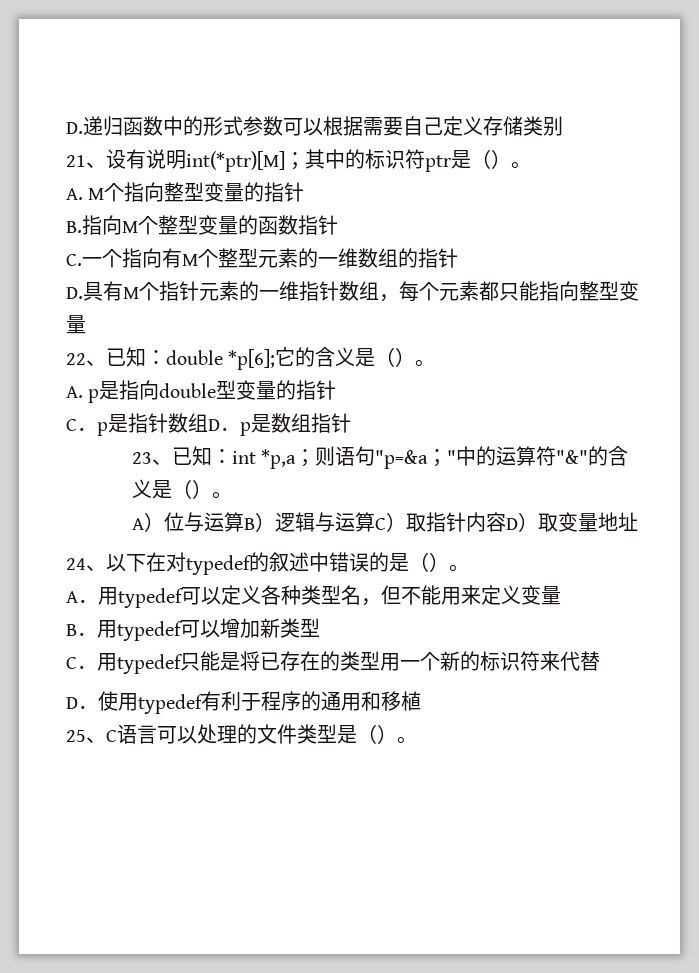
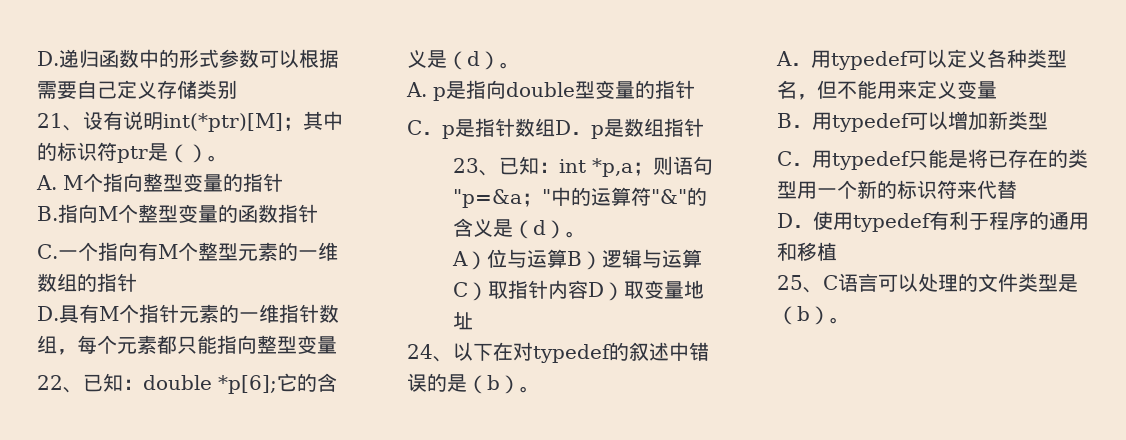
- 22、已知：double *p[6];它的含义是（）。
+ 22、已知：double *p[6];它的含义是（d）。
- 23、已知：int *p,a；则语句"p=&a；"中的运算符"&"的含义是（）。
+ 23、已知：int *p,a；则语句"p=&a；"中的运算符"&"的含义是（d）。
- 24、以下在对typedef的叙述中错误的是（）。
+ 24、以下在对typedef的叙述中错误的是（b）。
- 25、C语言可以处理的文件类型是（）。
+ 25、C语言可以处理的文件类型是（b）。

